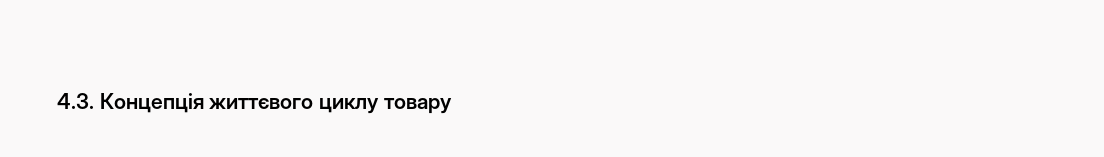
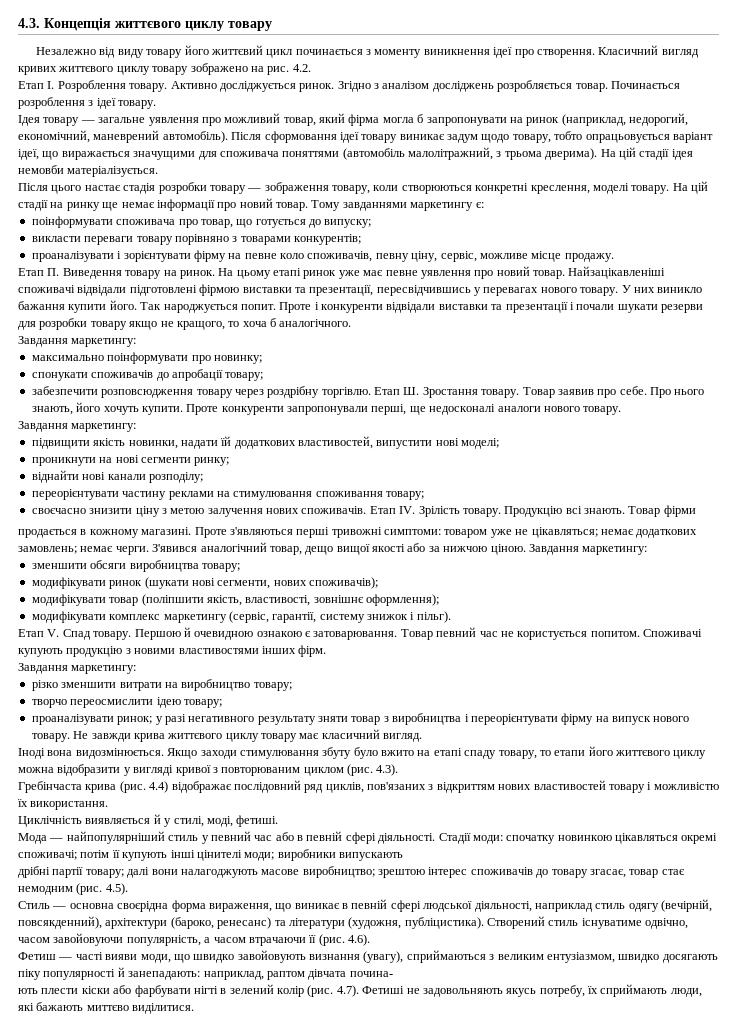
+ Незалежно від виду товару його життєвий цикл починається з моменту виникнення ідеї про створення. Класичний вигляд кривих життєвого циклу товару зображено на рис. 4.2.
+ Етап І. Розроблення товару. Активно досліджується ринок. Згідно з аналізом досліджень розробляється товар. Починається розроблення з ідеї товару.
+ Ідея товару — загальне уявлення про можливий товар, який фірма могла б запропонувати на ринок (наприклад, недорогий, економічний, маневрений автомобіль). Після сформовання ідеї товару виникає задум щодо товару, тобто опрацьовується варіант ідеї, що виражається значущими для споживача поняттями (автомобіль малолітражний, з трьома дверима). На цій стадії ідея немовби матеріалізується.
+ Після цього настає стадія розробки товару — зображення товару, коли створюються конкретні креслення, моделі товару. На цій стадії на ринку ще немає інформації про новий товар. Тому завданнями маркетингу є:
+ поінформувати споживача про товар, що готується до випуску;
+ викласти переваги товару порівняно з товарами конкурентів;
+ проаналізувати і зорієнтувати фірму на певне коло споживачів, певну ціну, сервіс, можливе місце продажу.
+ Етап П. Виведення товару на ринок. На цьому етапі ринок уже має певне уявлення про новий товар. Найзацікавленіші споживачі відвідали підготовлені фірмою виставки та презентації, пересвідчившись у перевагах нового товару. У них виникло бажання купити його. Так народжується попит. Проте і конкуренти відвідали виставки та презентації і почали шукати резерви для розробки товару якщо не кращого, то хоча б аналогічного.
+ Завдання маркетингу:
+ максимально поінформувати про новинку;
+ спонукати споживачів до апробації товару;
+ забезпечити розповсюдження товару через роздрібну торгівлю. Етап Ш. Зростання товару. Товар заявив про себе. Про нього знають, його хочуть купити. Проте конкуренти запропонували перші, ще недосконалі аналоги нового товару.
+ Завдання маркетингу:
+ підвищити якість новинки, надати їй додаткових властивостей, випустити нові моделі;
+ проникнути на нові сегменти ринку;
+ віднайти нові канали розподілу;
+ переорієнтувати частину реклами на стимулювання споживання товару;
+ своєчасно знизити ціну з метою залучення нових споживачів. Етап IV. Зрілість товару. Продукцію всі знають. Товар фірми
+ продається в кожному магазині. Проте з'являються перші тривожні симптоми: товаром уже не цікавляться; немає додаткових замовлень; немає черги. З'явився аналогічний товар, дещо вищої якості або за нижчою ціною. Завдання маркетингу:
+ зменшити обсяги виробництва товару;
+ модифікувати ринок (шукати нові сегменти, нових споживачів);
+ модифікувати товар (поліпшити якість, властивості, зовнішнє оформлення);
+ модифікувати комплекс маркетингу (сервіс, гарантії, систему знижок і пільг).
+ Етап V. Спад товару. Першою й очевидною ознакою є затоварювання. Товар певний час не користується попитом. Споживачі купують продукцію з новими властивостями інших фірм.
+ Завдання маркетингу:
+ різко зменшити витрати на виробництво товару;
+ творчо переосмислити ідею товару;
+ проаналізувати ринок; у разі негативного результату зняти товар з виробництва і переорієнтувати фірму на випуск нового товару. Не завжди крива життєвого циклу товару має класичний вигляд.
+ Іноді вона видозмінюється. Якщо заходи стимулювання збуту було вжито на етапі спаду товару, то етапи його життєвого циклу можна відобразити у вигляді кривої з повторюваним циклом (рис. 4.3).
+ Гребінчаста крива (рис. 4.4) відображає послідовний ряд циклів, пов'язаних з відкриттям нових властивостей товару і можливістю їх використання.
+ Циклічність виявляється й у стилі, моді, фетиші.
+ Мода — найпопулярніший стиль у певний час або в певній сфері діяльності. Стадії моди: спочатку новинкою цікавляться окремі споживачі; потім її купують інші цінителі моди; виробники випускають
+ дрібні партії товару; далі вони налагоджують масове виробництво; зрештою інтерес споживачів до товару згасає, товар стає немодним (рис. 4.5).
+ Стиль — основна своєрідна форма вираження, що виникає в певній сфері людської діяльності, наприклад стиль одягу (вечірній, повсякденний), архітектури (бароко, ренесанс) та літератури (художня, публіцистика). Створений стиль існуватиме одвічно, часом завойовуючи популярність, а часом втрачаючи її (рис. 4.6).
+ Фетиш — часті вияви моди, що швидко завойовують визнання (увагу), сприймаються з великим ентузіазмом, швидко досягають піку популярності й занепадають: наприклад, раптом дівчата почина-
+ ють плести кіски або фарбувати нігті в зелений колір (рис. 4.7). Фетиші не задовольняють якусь потребу, їх сприймають люди, які бажають миттєво виділитися.

